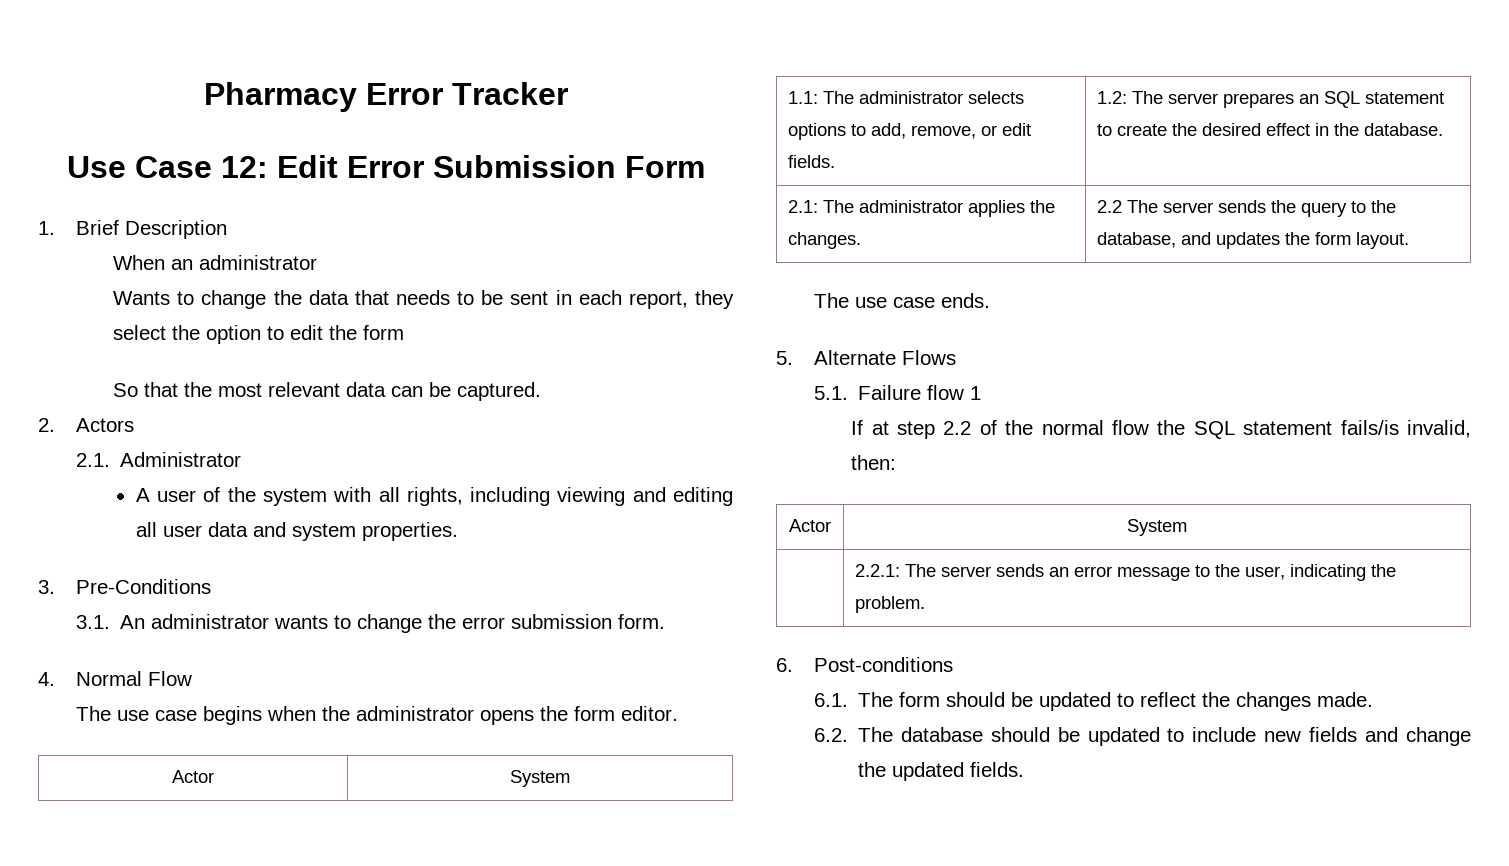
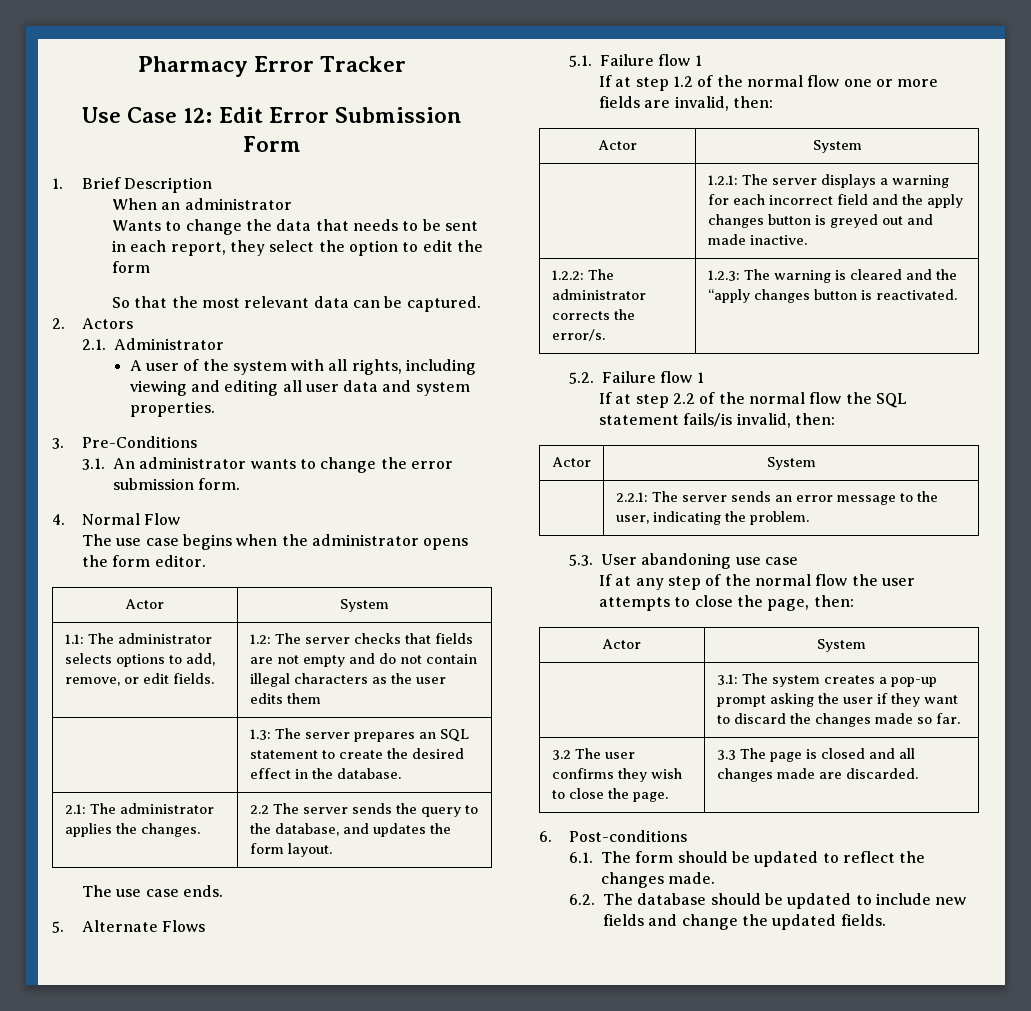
- 1.1: The administrator selects options to add, remove, or edit fields. | 1.2: The server prepares an SQL statement to create the desired effect in the database.
+ 1.1: The administrator selects options to add, remove, or edit fields. | 1.2: The server checks that fields are not empty and do not contain illegal characters as the user edits them
+ | 1.3: The server prepares an SQL statement to create the desired effect in the database.
+ If at step 1.2 of the normal flow one or more fields are invalid, then:
+ Actor | System
+ | 1.2.1: The server displays a warning for each incorrect field and the apply changes button is greyed out and made inactive.
+ 1.2.2: The administrator corrects the error/s. | 1.2.3: The warning is cleared and the “apply changes button is reactivated.
+ 5.2. Failure flow 1
+ 5.3. User abandoning use case
+ If at any step of the normal flow the user attempts to close the page, then:
+ Actor | System
+ | 3.1: The system creates a pop-up prompt asking the user if they want to discard the changes made so far.
+ 3.2 The user confirms they wish to close the page. | 3.3 The page is closed and all changes made are discarded.

